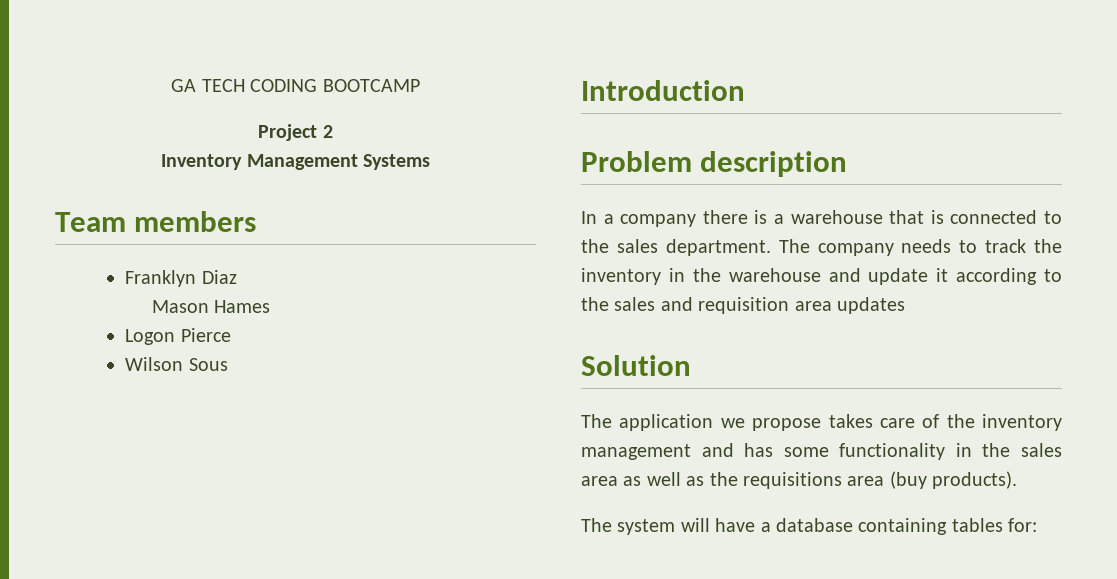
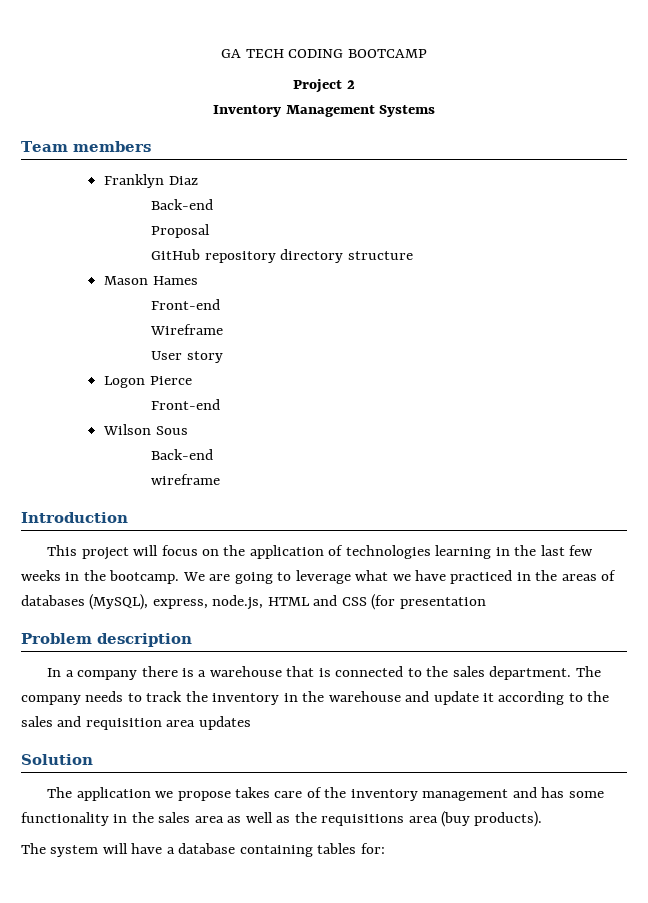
  Franklyn Diaz
+ Back-end
+ Proposal
+ GitHub repository directory structure
  Mason Hames
+ Front-end
+ Wireframe
+ User story
  Logon Pierce
+ Front-end
  Wilson Sous
+ Back-end
+ wireframe
+ This project will focus on the application of technologies learning in the last few weeks in the bootcamp. We are going to leverage what we have practiced in the areas of databases (MySQL), express, node.js, HTML and CSS (for presentation

